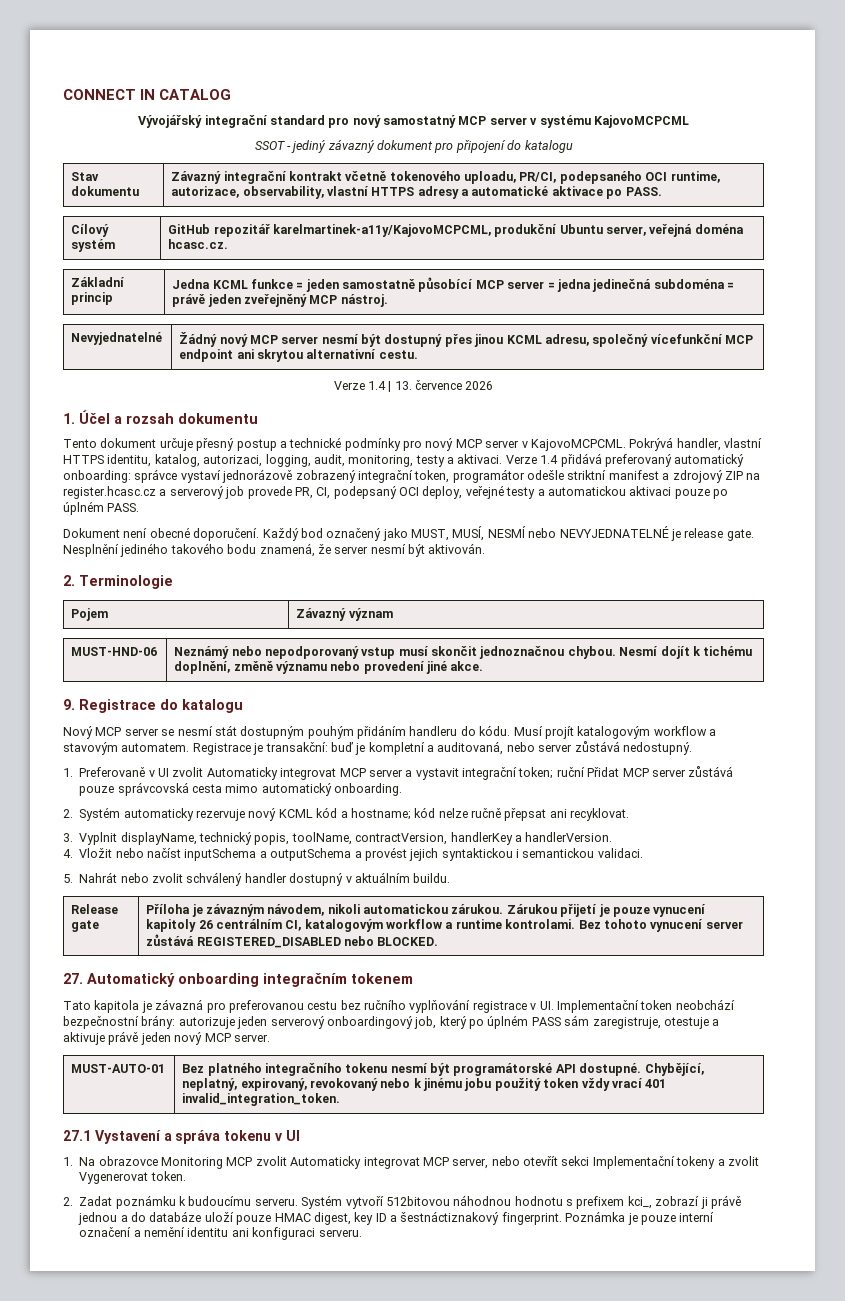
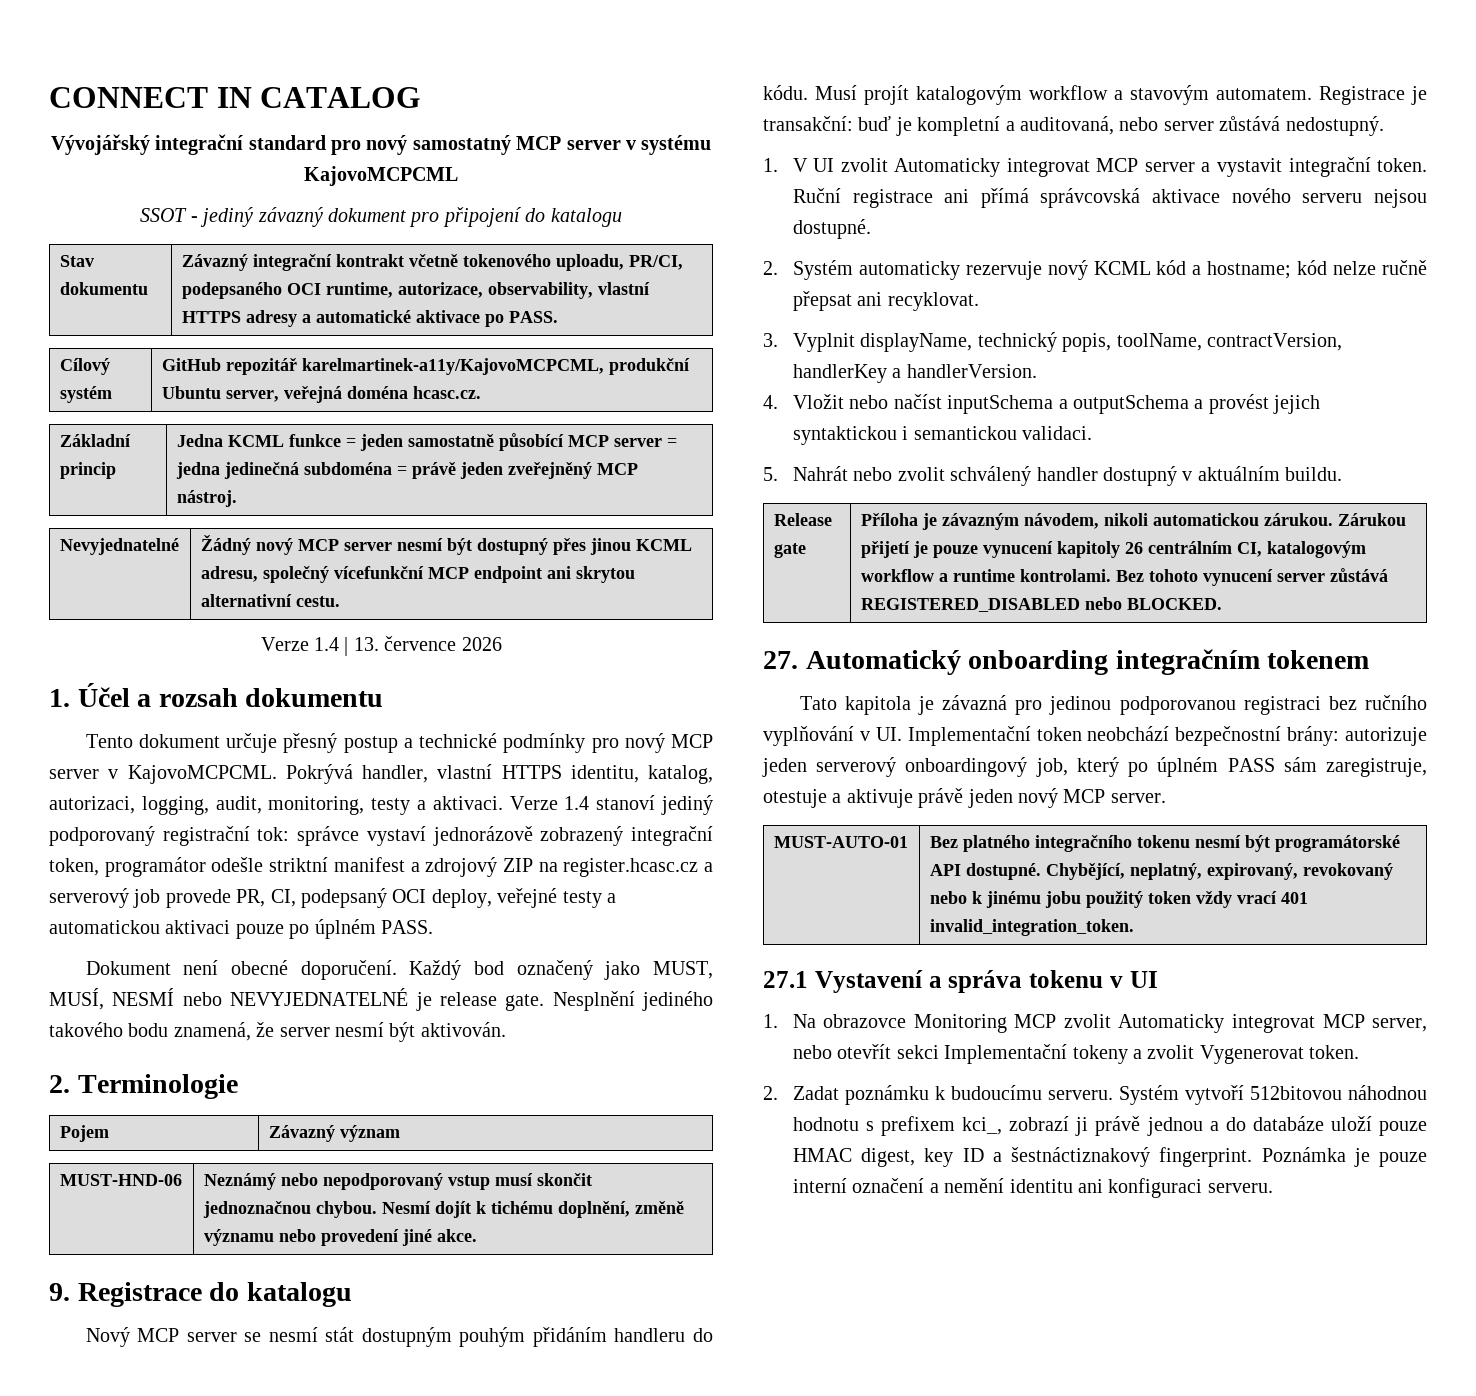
- Verze 1.4 přidává preferovaný automatický onboarding: správce vystaví jednorázově zobrazený integrační token, programátor odešle striktní manifest a zdrojový ZIP na register.hcasc.cz a serverový job provede PR, CI, podepsaný OCI deploy, veřejné testy a automatickou aktivaci pouze po úplném PASS.
+ Verze 1.4 stanoví jediný podporovaný registrační tok: správce vystaví jednorázově zobrazený integrační token, programátor odešle striktní manifest a zdrojový ZIP na register.hcasc.cz a serverový job provede PR, CI, podepsaný OCI deploy, veřejné testy a automatickou aktivaci pouze po úplném PASS.
- 1. Preferovaně v UI zvolit Automaticky integrovat MCP server a vystavit integrační token; ruční Přidat MCP server zůstává pouze správcovská cesta mimo automatický onboarding.
+ 1. V UI zvolit Automaticky integrovat MCP server a vystavit integrační token. Ruční registrace ani přímá správcovská aktivace nového serveru nejsou dostupné.
- Tato kapitola je závazná pro preferovanou cestu bez ručního vyplňování registrace v UI. Implementační token neobchází bezpečnostní brány: autorizuje jeden serverový onboardingový job, který po úplném PASS sám zaregistruje, otestuje a aktivuje právě jeden nový MCP server.
+ Tato kapitola je závazná pro jedinou podporovanou registraci bez ručního vyplňování v UI. Implementační token neobchází bezpečnostní brány: autorizuje jeden serverový onboardingový job, který po úplném PASS sám zaregistruje, otestuje a aktivuje právě jeden nový MCP server.

